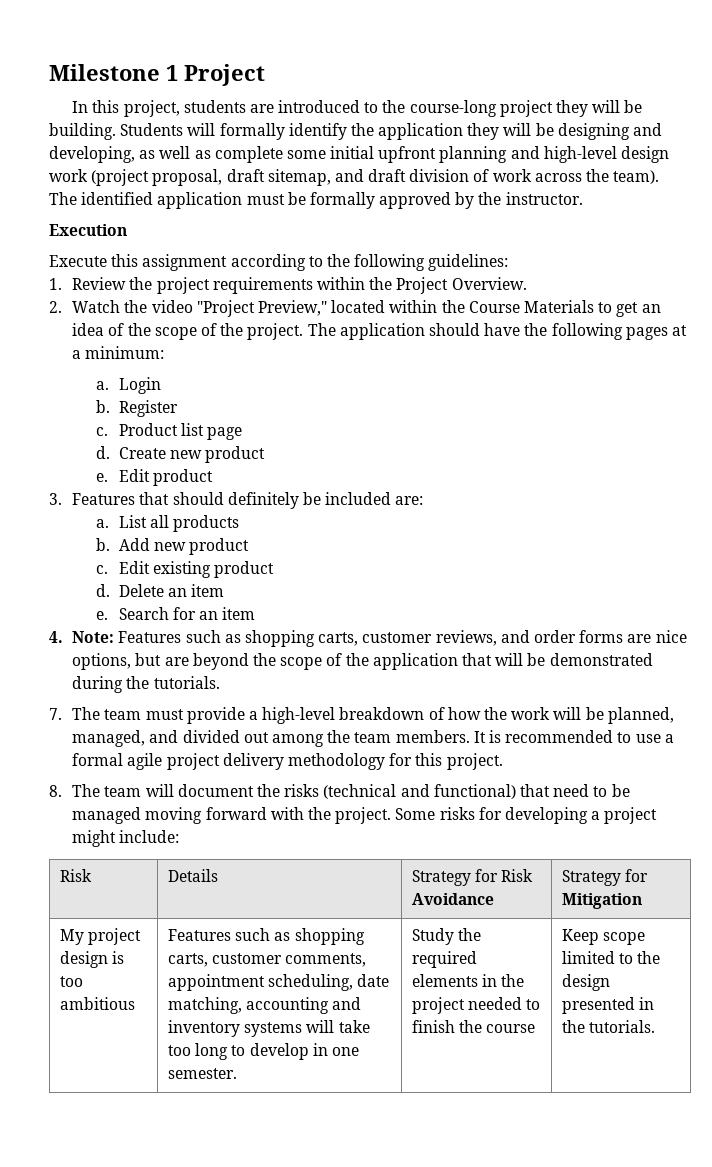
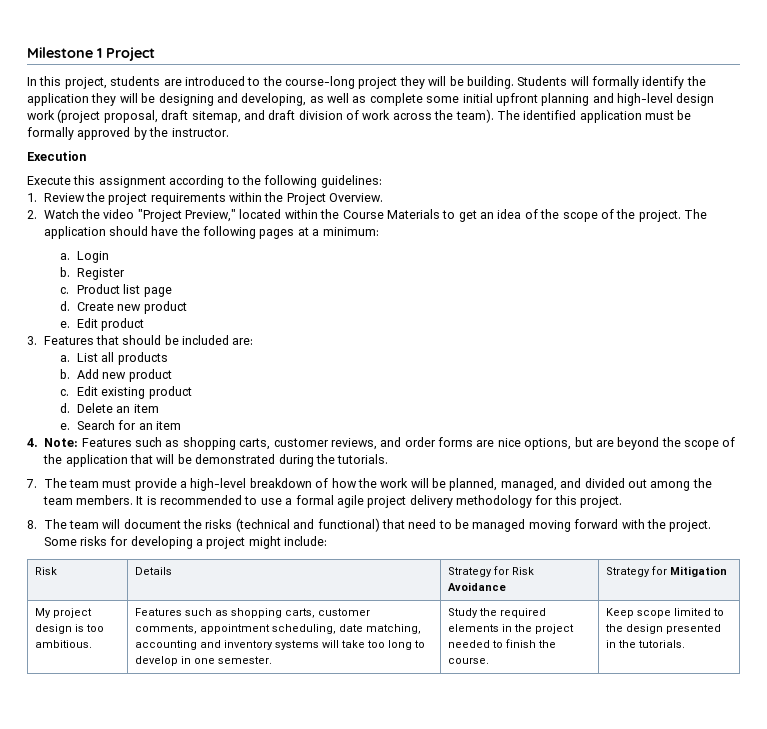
- 3. Features that should definitely be included are:
+ 3. Features that should be included are:
- My project design is too ambitious
+ My project design is too ambitious.
- Study the required elements in the project needed to finish the course
+ Study the required elements in the project needed to finish the course.

